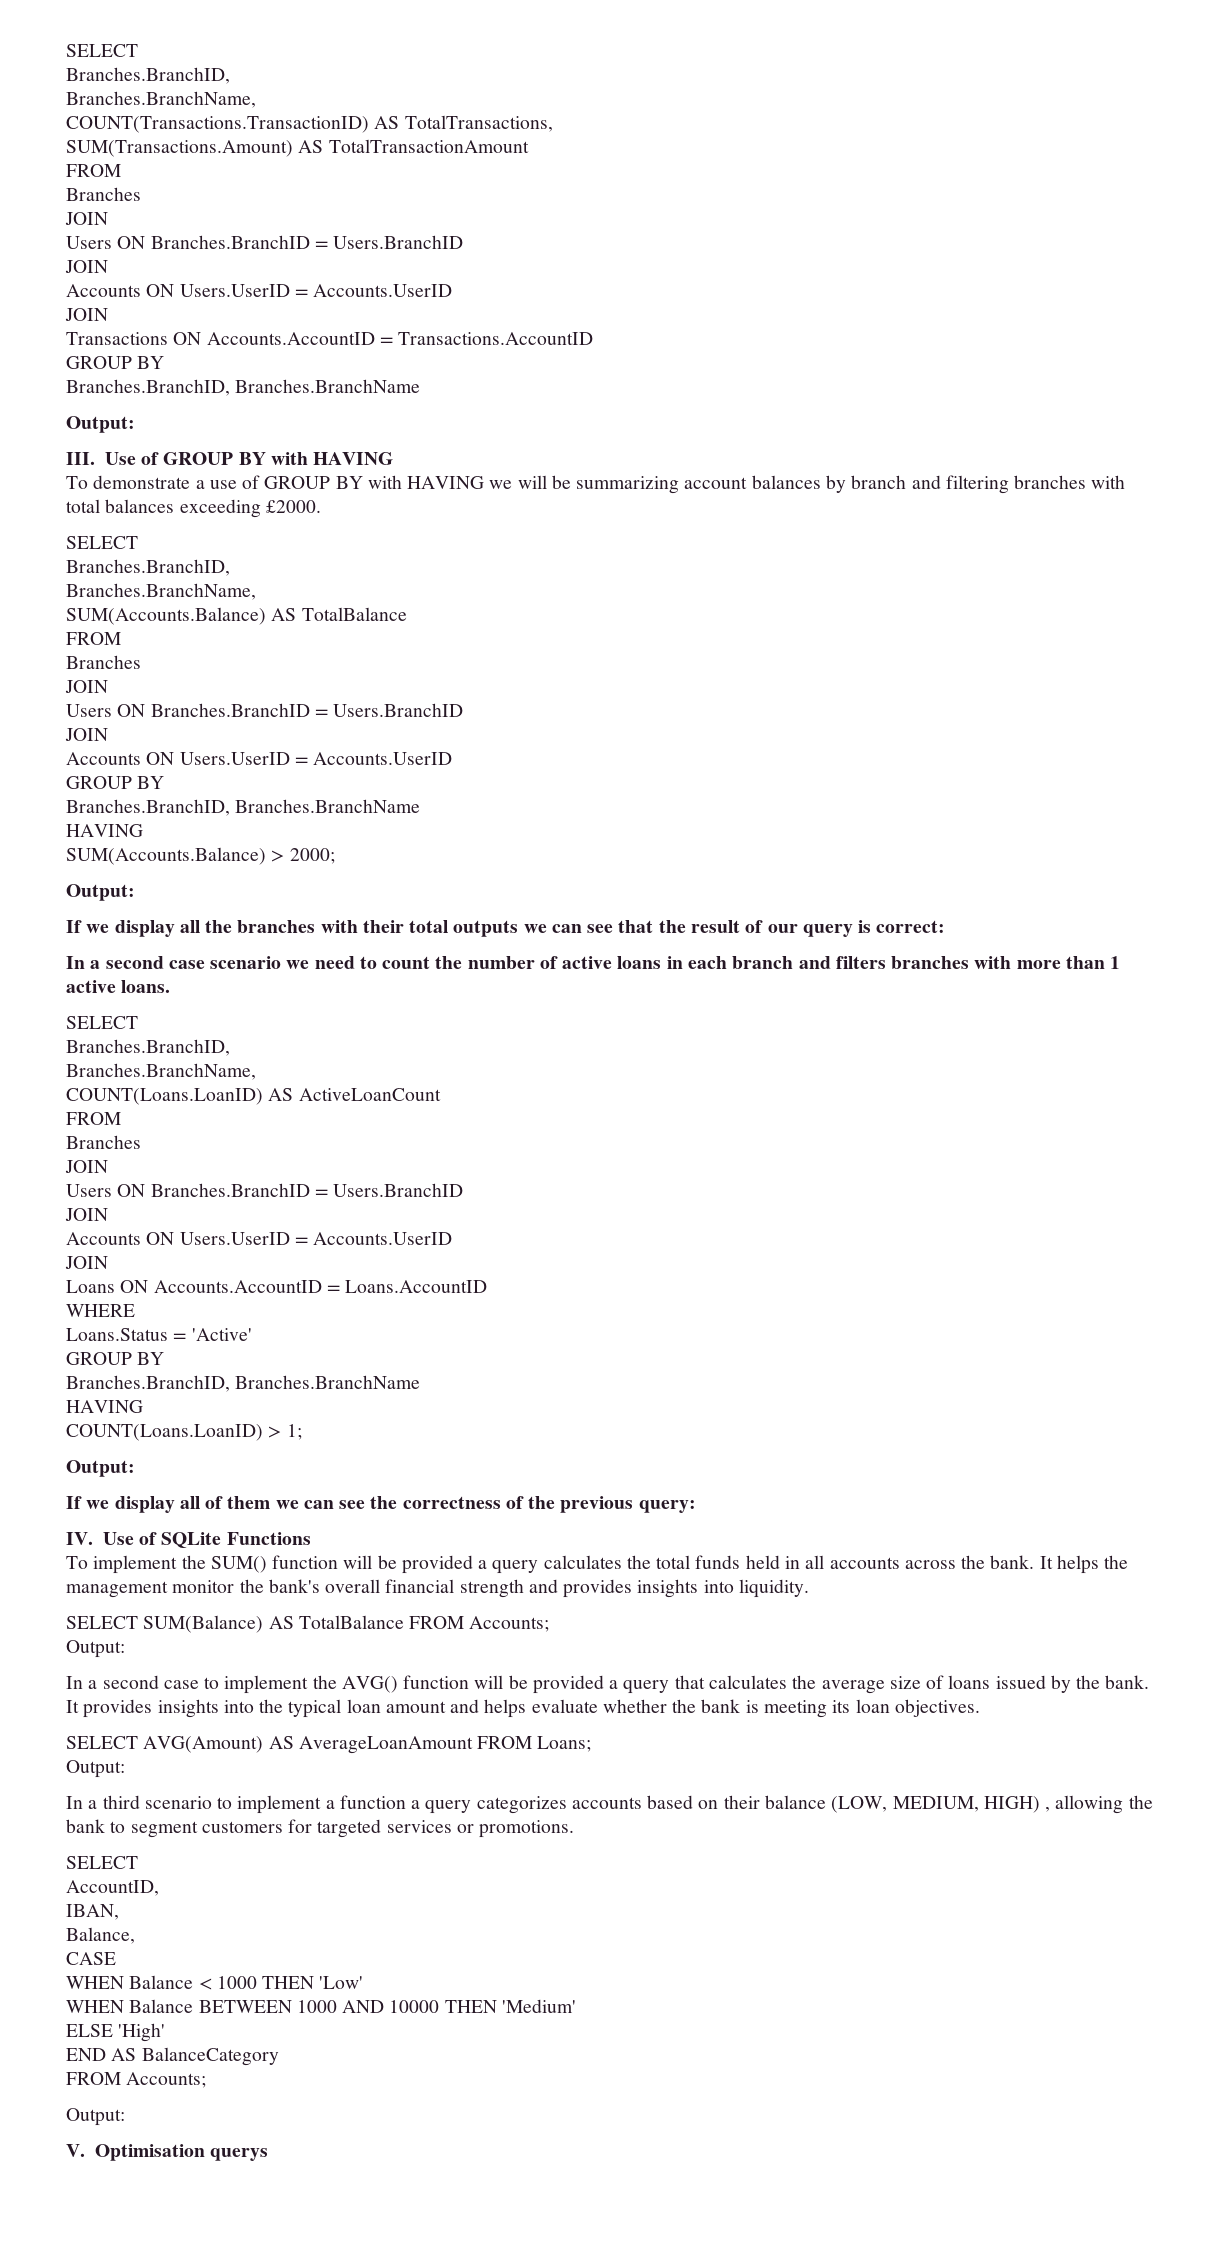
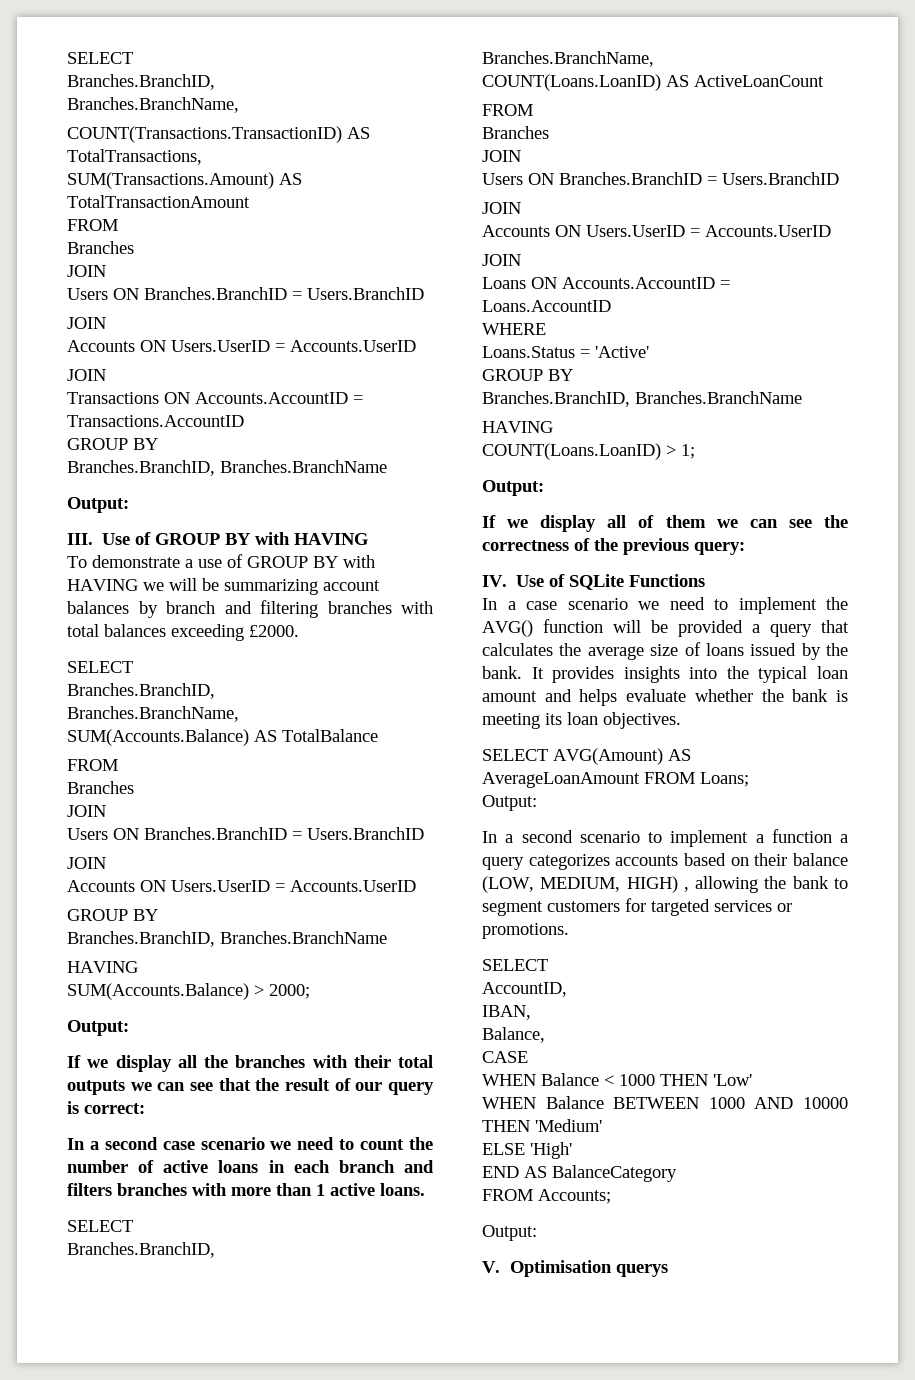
- To implement the SUM() function will be provided a query calculates the total funds held in all accounts across the bank. It helps the management monitor the bank's overall financial strength and provides insights into liquidity.
- SELECT SUM(Balance) AS TotalBalance FROM Accounts;
- Output:
- In a second case to implement the AVG() function will be provided a query that calculates the average size of loans issued by the bank.
+ In a case scenario we need to implement the AVG() function will be provided a query that calculates the average size of loans issued by the bank.
- In a third scenario to implement a function a query categorizes accounts based on their balance (LOW, MEDIUM, HIGH) , allowing the bank to segment customers for targeted services or promotions.
+ In a second scenario to implement a function a query categorizes accounts based on their balance (LOW, MEDIUM, HIGH) , allowing the bank to segment customers for targeted services or promotions.

